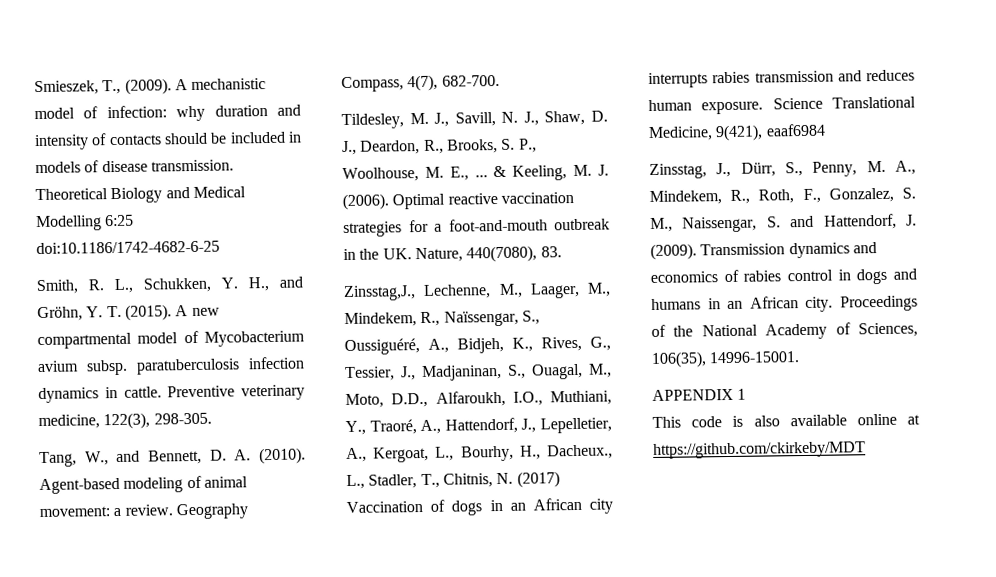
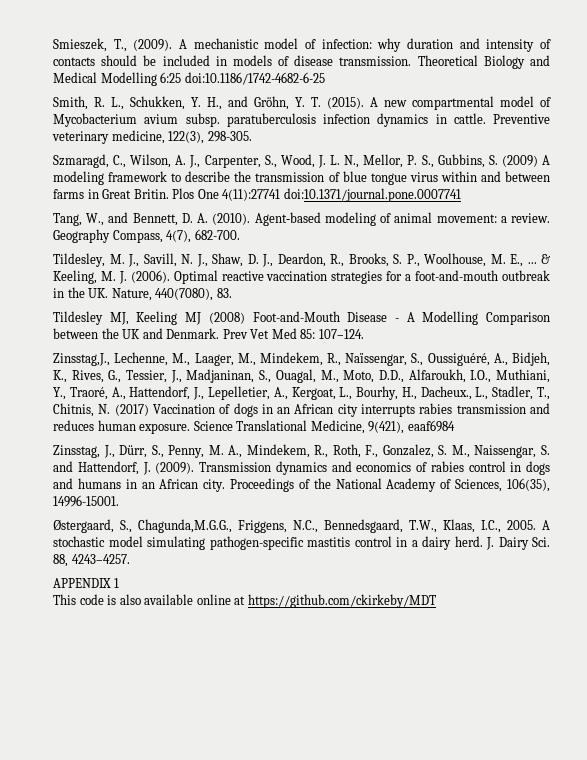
+ Szmaragd, C., Wilson, A. J., Carpenter, S., Wood, J. L. N., Mellor, P. S., Gubbins, S. (2009) A modeling framework to describe the transmission of blue tongue virus within and between farms in Great Britin. Plos One 4(11):27741 doi:10.1371/journal.pone.0007741
+ Tildesley MJ, Keeling MJ (2008) Foot-and-Mouth Disease - A Modelling Comparison between the UK and Denmark. Prev Vet Med 85: 107–124.
+ Østergaard, S., Chagunda,M.G.G., Friggens, N.C., Bennedsgaard, T.W., Klaas, I.C., 2005. A stochastic model simulating pathogen-specific mastitis control in a dairy herd. J. Dairy Sci. 88, 4243–4257.

